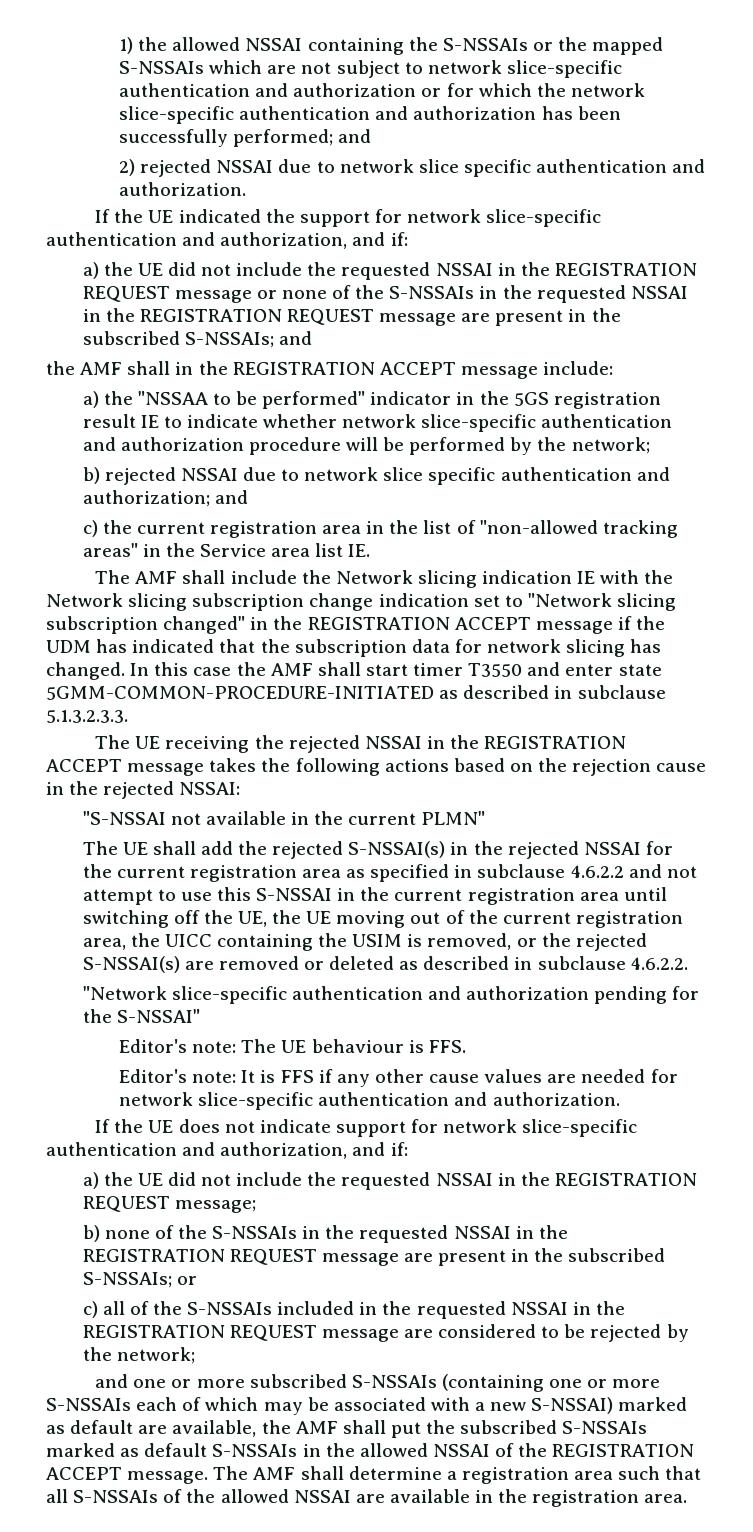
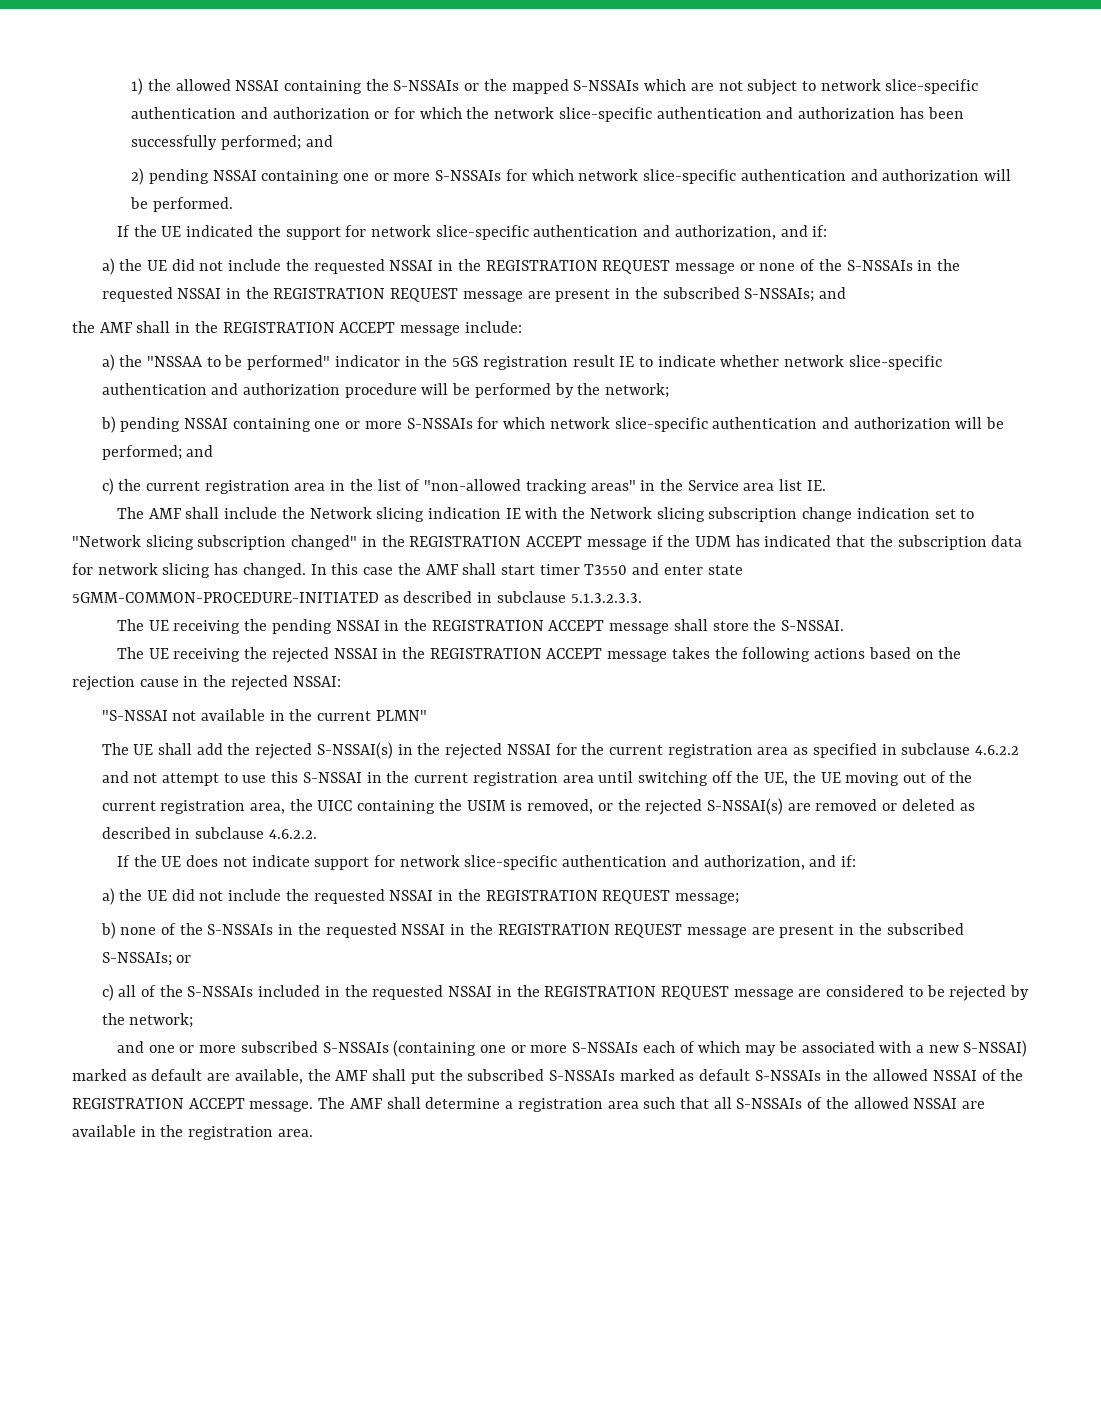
- 2) rejected NSSAI due to network slice specific authentication and authorization.
+ 2) pending NSSAI containing one or more S-NSSAIs for which network slice-specific authentication and authorization will be performed.
- b) rejected NSSAI due to network slice specific authentication and authorization; and
+ b) pending NSSAI containing one or more S-NSSAIs for which network slice-specific authentication and authorization will be performed; and
+ The UE receiving the pending NSSAI in the REGISTRATION ACCEPT message shall store the S-NSSAI.
- "Network slice-specific authentication and authorization pending for the S-NSSAI"
- Editor's note: The UE behaviour is FFS.
- Editor's note: It is FFS if any other cause values are needed for network slice-specific authentication and authorization.

